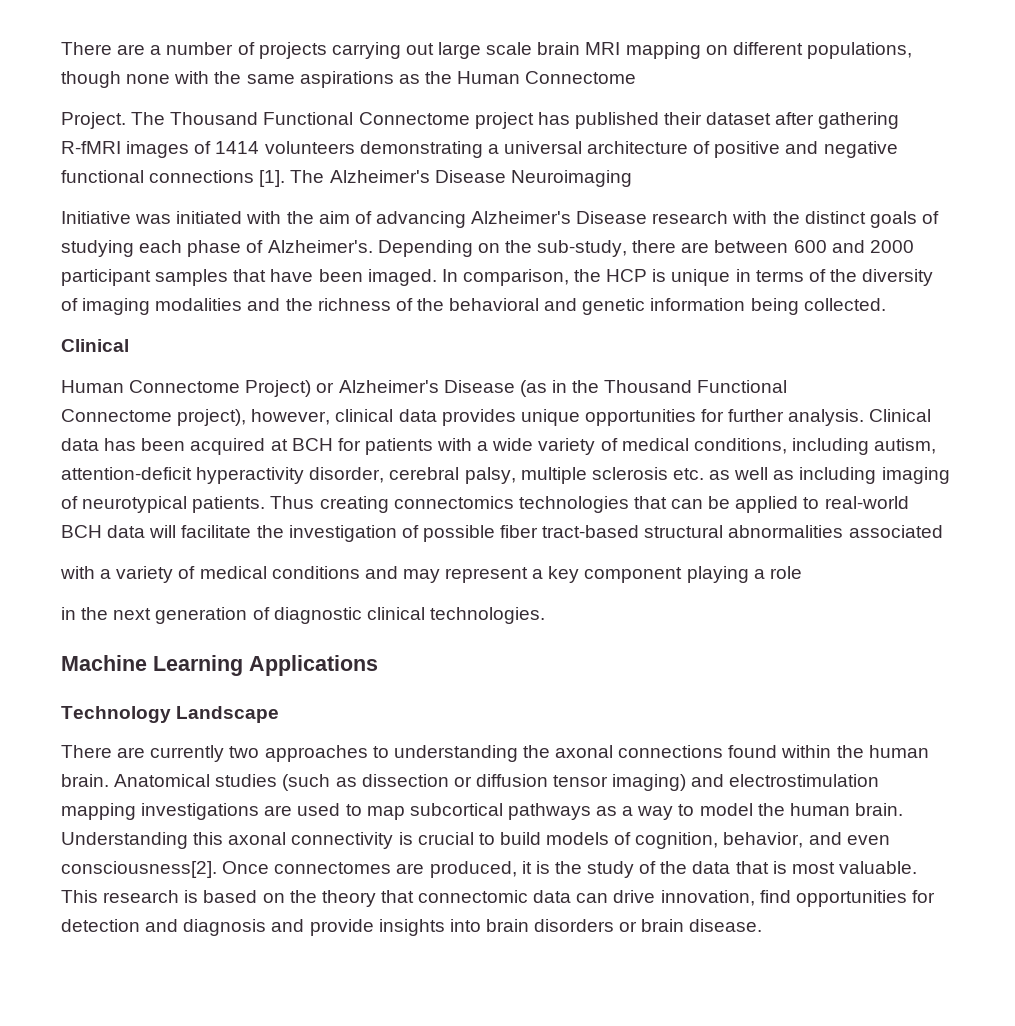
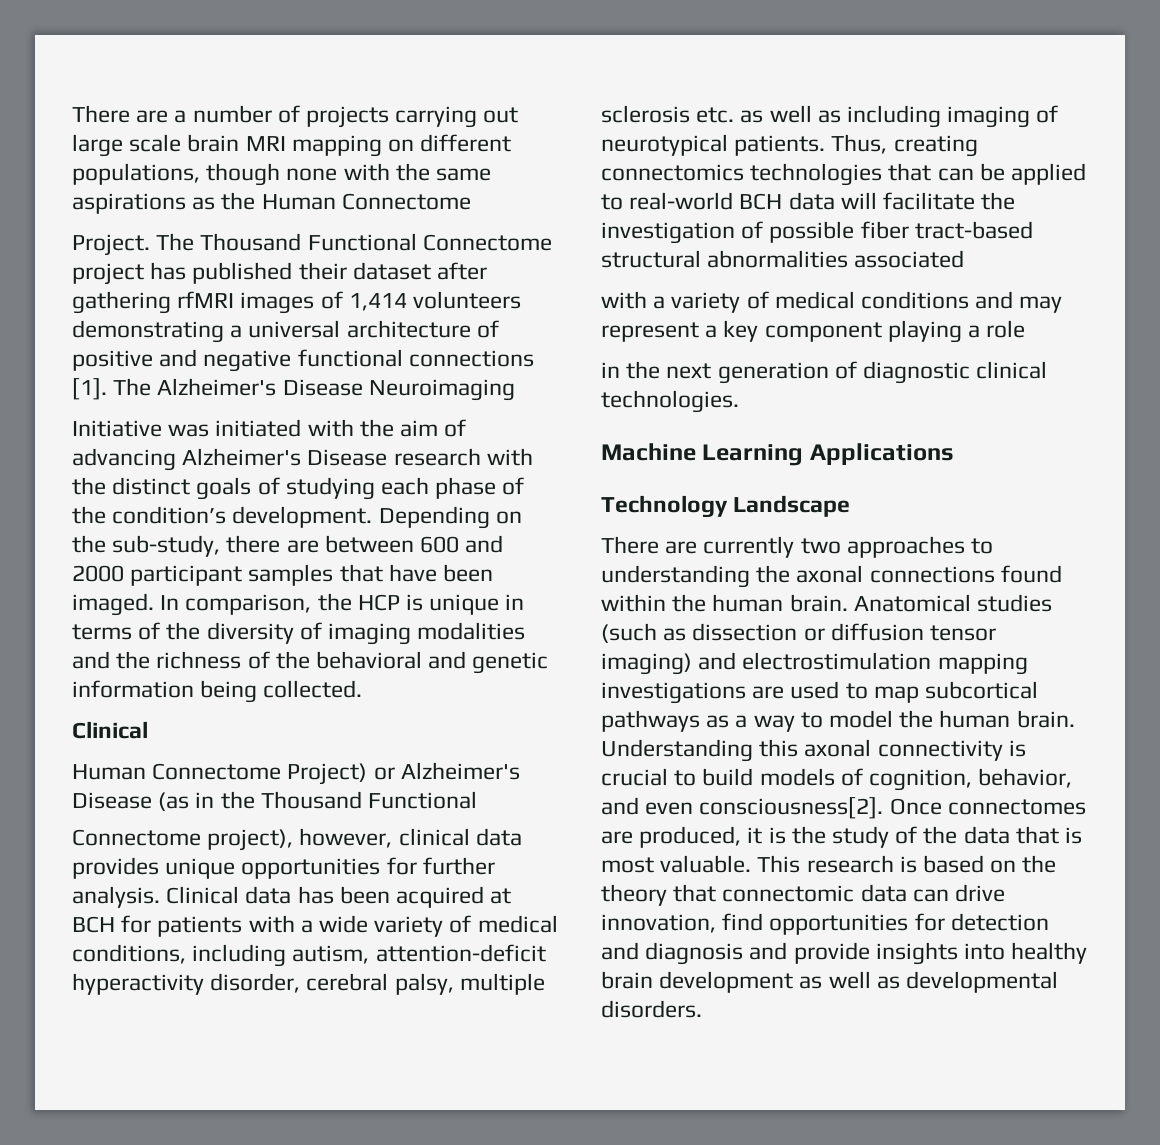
- The Thousand Functional Connectome project has published their dataset after gathering R-fMRI images of 1414 volunteers demonstrating a universal architecture of positive and negative functional connections [1].
+ The Thousand Functional Connectome project has published their dataset after gathering rfMRI images of 1,414 volunteers demonstrating a universal architecture of positive and negative functional connections [1].
- Initiative was initiated with the aim of advancing Alzheimer's Disease research with the distinct goals of studying each phase of Alzheimer's.
+ Initiative was initiated with the aim of advancing Alzheimer's Disease research with the distinct goals of studying each phase of the condition’s development.
- Thus creating connectomics technologies that can be applied to real-world BCH data will facilitate the investigation of possible fiber tract-based structural abnormalities associated
+ Thus, creating connectomics technologies that can be applied to real-world BCH data will facilitate the investigation of possible fiber tract-based structural abnormalities associated
- This research is based on the theory that connectomic data can drive innovation, find opportunities for detection and diagnosis and provide insights into brain disorders or brain disease.
+ This research is based on the theory that connectomic data can drive innovation, find opportunities for detection and diagnosis and provide insights into healthy brain development as well as developmental disorders.

